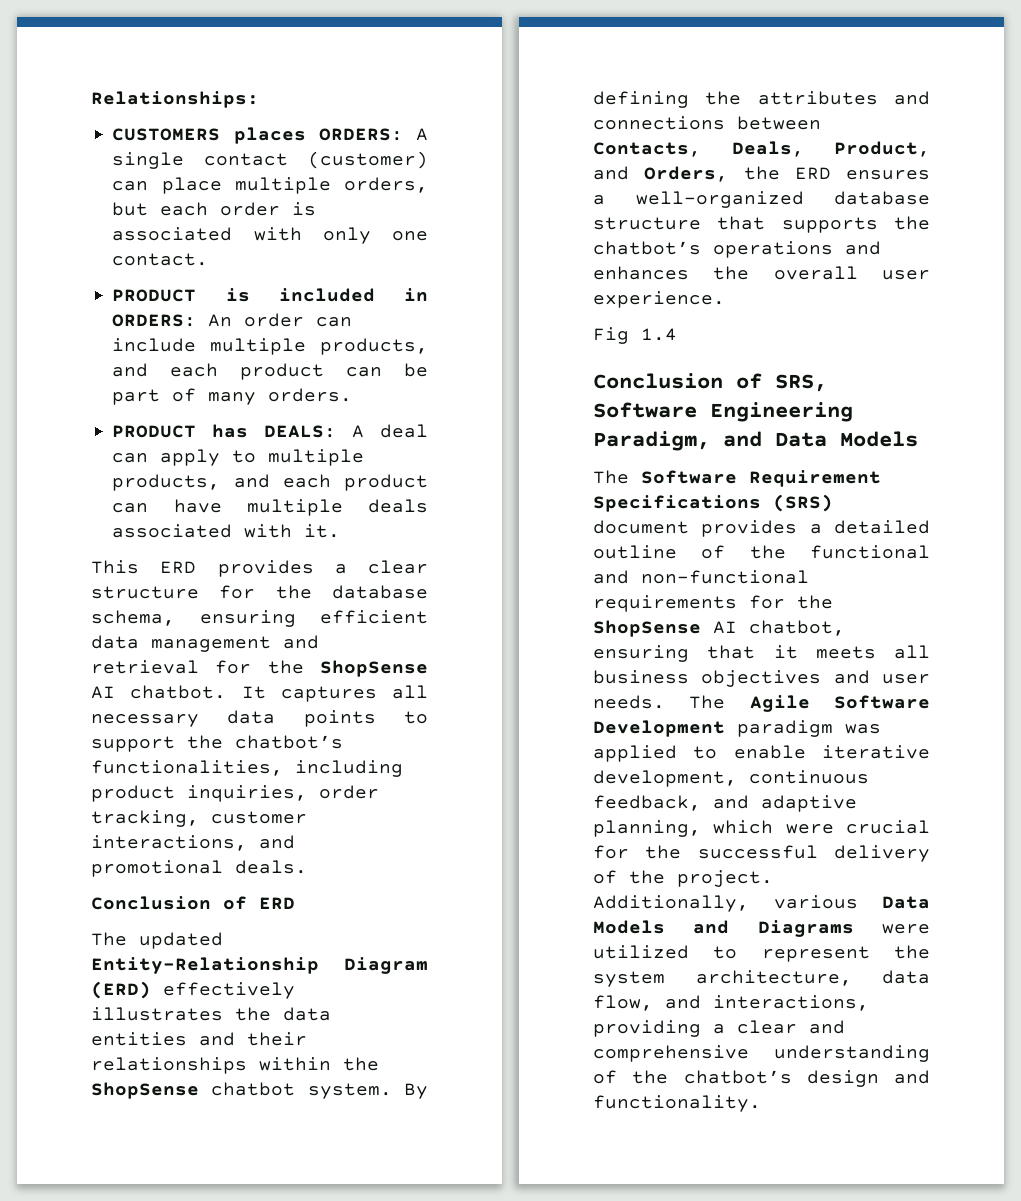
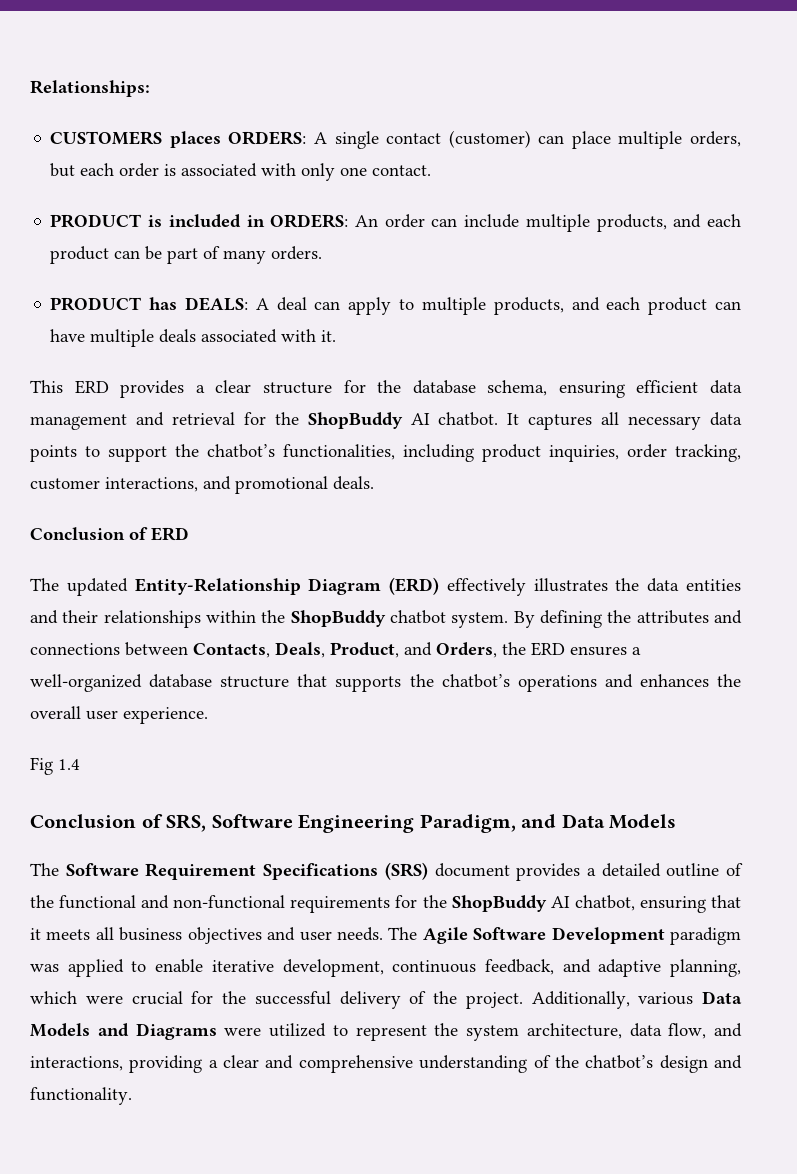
- This ERD provides a clear structure for the database schema, ensuring efficient data management and retrieval for the ShopSense AI chatbot.
+ This ERD provides a clear structure for the database schema, ensuring efficient data management and retrieval for the ShopBuddy AI chatbot.
- The updated Entity-Relationship Diagram (ERD) effectively illustrates the data entities and their relationships within the ShopSense chatbot system.
+ The updated Entity-Relationship Diagram (ERD) effectively illustrates the data entities and their relationships within the ShopBuddy chatbot system.
- The Software Requirement Specifications (SRS) document provides a detailed outline of the functional and non-functional requirements for the ShopSense AI chatbot, ensuring that it meets all business objectives and user needs.
+ The Software Requirement Specifications (SRS) document provides a detailed outline of the functional and non-functional requirements for the ShopBuddy AI chatbot, ensuring that it meets all business objectives and user needs.

